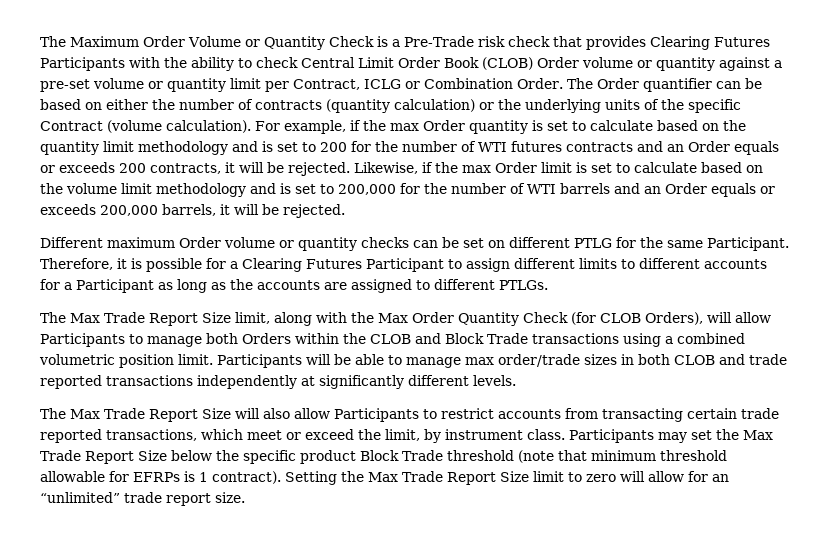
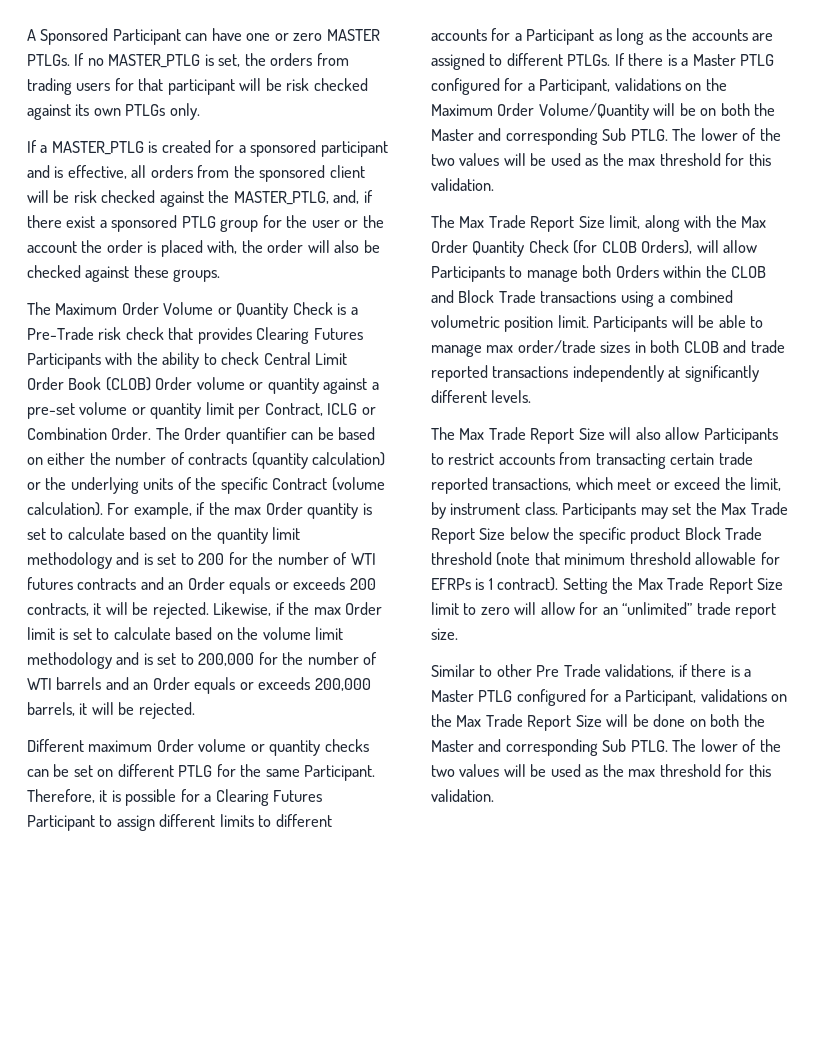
+ A Sponsored Participant can have one or zero MASTER PTLGs. If no MASTER_PTLG is set, the orders from trading users for that participant will be risk checked against its own PTLGs only.
+ If a MASTER_PTLG is created for a sponsored participant and is effective, all orders from the sponsored client will be risk checked against the MASTER_PTLG, and, if there exist a sponsored PTLG group for the user or the account the order is placed with, the order will also be checked against these groups.
+ If there is a Master PTLG configured for a Participant, validations on the Maximum Order Volume/Quantity will be on both the Master and corresponding Sub PTLG. The lower of the two values will be used as the max threshold for this validation.
+ Similar to other Pre Trade validations, if there is a Master PTLG configured for a Participant, validations on the Max Trade Report Size will be done on both the Master and corresponding Sub PTLG. The lower of the two values will be used as the max threshold for this validation.

